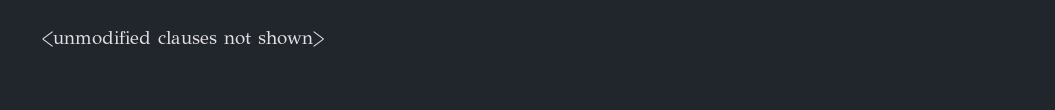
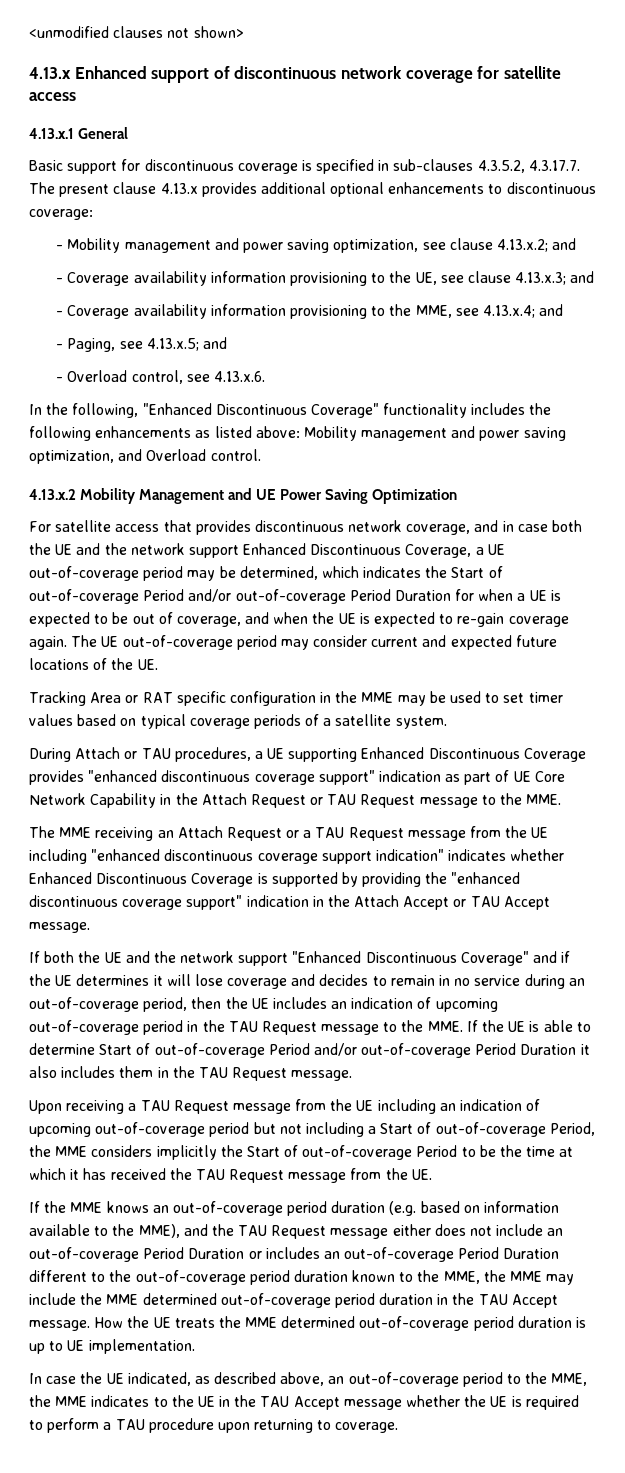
+ 4.13.x Enhanced support of discontinuous network coverage for satellite access
+ 4.13.x.1 General
+ Basic support for discontinuous coverage is specified in sub-clauses 4.3.5.2, 4.3.17.7. The present clause 4.13.x provides additional optional enhancements to discontinuous coverage:
+ - Mobility management and power saving optimization, see clause 4.13.x.2; and
+ - Coverage availability information provisioning to the UE, see clause 4.13.x.3; and
+ - Coverage availability information provisioning to the MME, see 4.13.x.4; and
+ - Paging, see 4.13.x.5; and
+ - Overload control, see 4.13.x.6.
+ In the following, "Enhanced Discontinuous Coverage" functionality includes the following enhancements as listed above: Mobility management and power saving optimization, and Overload control.
+ 4.13.x.2 Mobility Management and UE Power Saving Optimization
+ For satellite access that provides discontinuous network coverage, and in case both the UE and the network support Enhanced Discontinuous Coverage, a UE out-of-coverage period may be determined, which indicates the Start of out-of-coverage Period and/or out-of-coverage Period Duration for when a UE is expected to be out of coverage, and when the UE is expected to re-gain coverage again. The UE out-of-coverage period may consider current and expected future locations of the UE.
+ Tracking Area or RAT specific configuration in the MME may be used to set timer values based on typical coverage periods of a satellite system.
+ During Attach or TAU procedures, a UE supporting Enhanced Discontinuous Coverage provides "enhanced discontinuous coverage support" indication as part of UE Core Network Capability in the Attach Request or TAU Request message to the MME.
+ The MME receiving an Attach Request or a TAU Request message from the UE including "enhanced discontinuous coverage support indication" indicates whether Enhanced Discontinuous Coverage is supported by providing the "enhanced discontinuous coverage support" indication in the Attach Accept or TAU Accept message.
+ If both the UE and the network support "Enhanced Discontinuous Coverage" and if the UE determines it will lose coverage and decides to remain in no service during an out-of-coverage period, then the UE includes an indication of upcoming out-of-coverage period in the TAU Request message to the MME. If the UE is able to determine Start of out-of-coverage Period and/or out-of-coverage Period Duration it also includes them in the TAU Request message.
+ Upon receiving a TAU Request message from the UE including an indication of upcoming out-of-coverage period but not including a Start of out-of-coverage Period, the MME considers implicitly the Start of out-of-coverage Period to be the time at which it has received the TAU Request message from the UE.
+ If the MME knows an out-of-coverage period duration (e.g. based on information available to the MME), and the TAU Request message either does not include an out-of-coverage Period Duration or includes an out-of-coverage Period Duration different to the out-of-coverage period duration known to the MME, the MME may include the MME determined out-of-coverage period duration in the TAU Accept message. How the UE treats the MME determined out-of-coverage period duration is up to UE implementation.
+ In case the UE indicated, as described above, an out-of-coverage period to the MME, the MME indicates to the UE in the TAU Accept message whether the UE is required to perform a TAU procedure upon returning to coverage.

